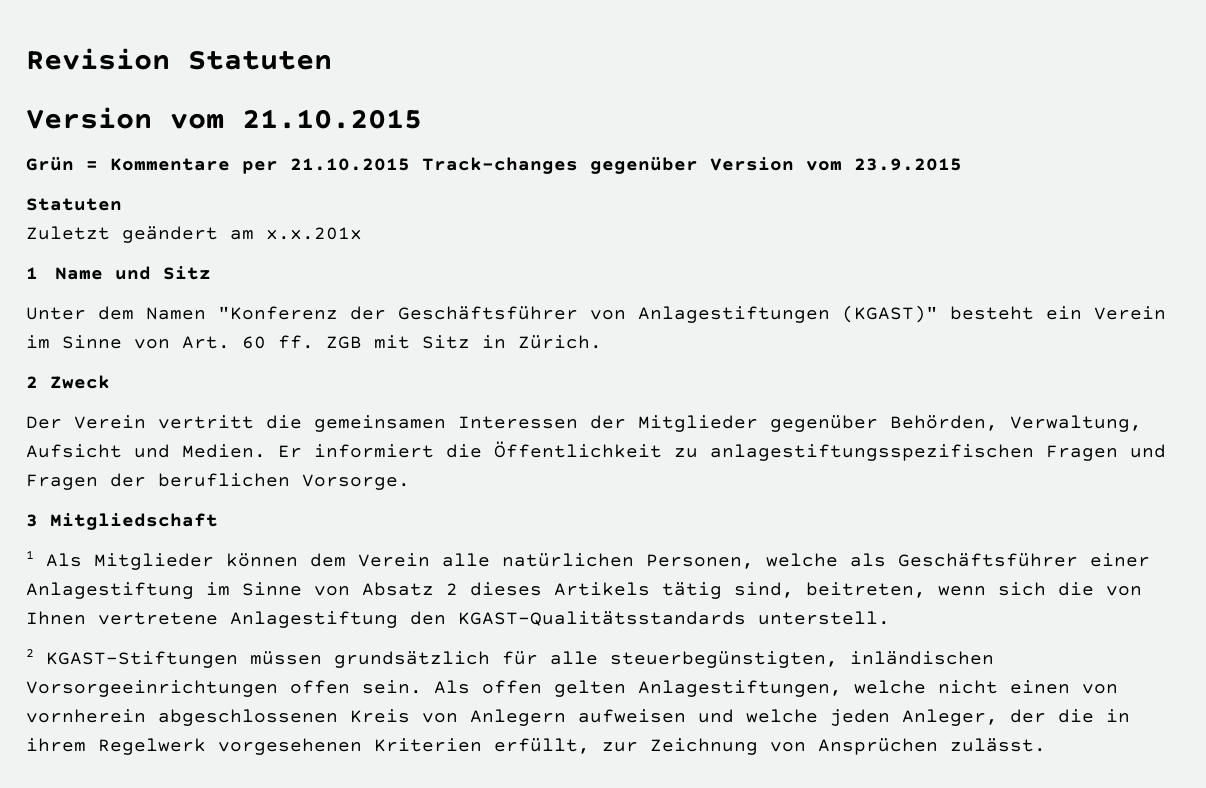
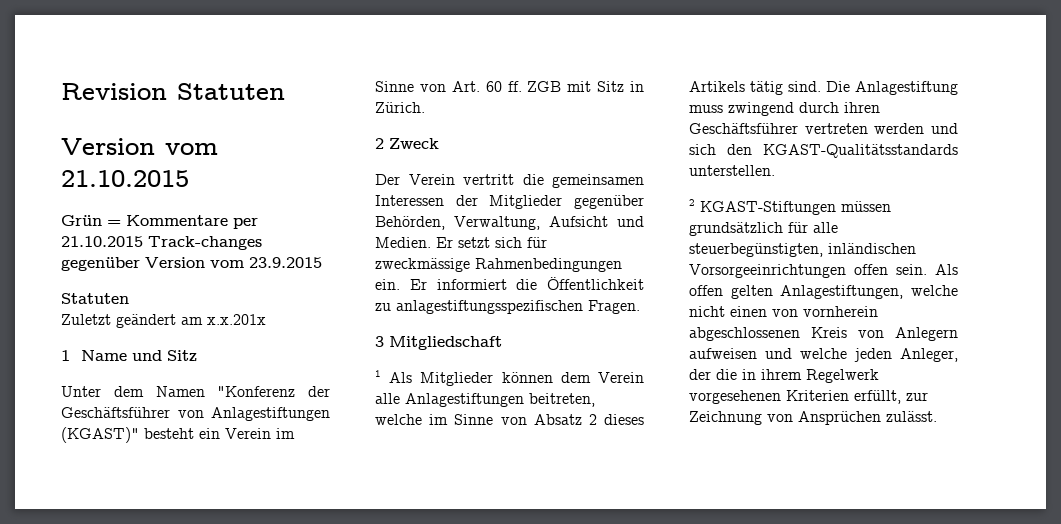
- Er informiert die Öffentlichkeit zu anlagestiftungsspezifischen Fragen und Fragen der beruflichen Vorsorge.
+ Er setzt sich für zweckmässige Rahmenbedingungen ein. Er informiert die Öffentlichkeit zu anlagestiftungsspezifischen Fragen.
- 1 Als Mitglieder können dem Verein alle natürlichen Personen, welche als Geschäftsführer einer Anlagestiftung im Sinne von Absatz 2 dieses Artikels tätig sind, beitreten, wenn sich die von Ihnen vertretene Anlagestiftung den KGAST-Qualitätsstandards unterstell.
+ 1 Als Mitglieder können dem Verein alle Anlagestiftungen beitreten, welche im Sinne von Absatz 2 dieses Artikels tätig sind. Die Anlagestiftung muss zwingend durch ihren Geschäftsführer vertreten werden und sich den KGAST-Qualitätsstandards unterstellen.

